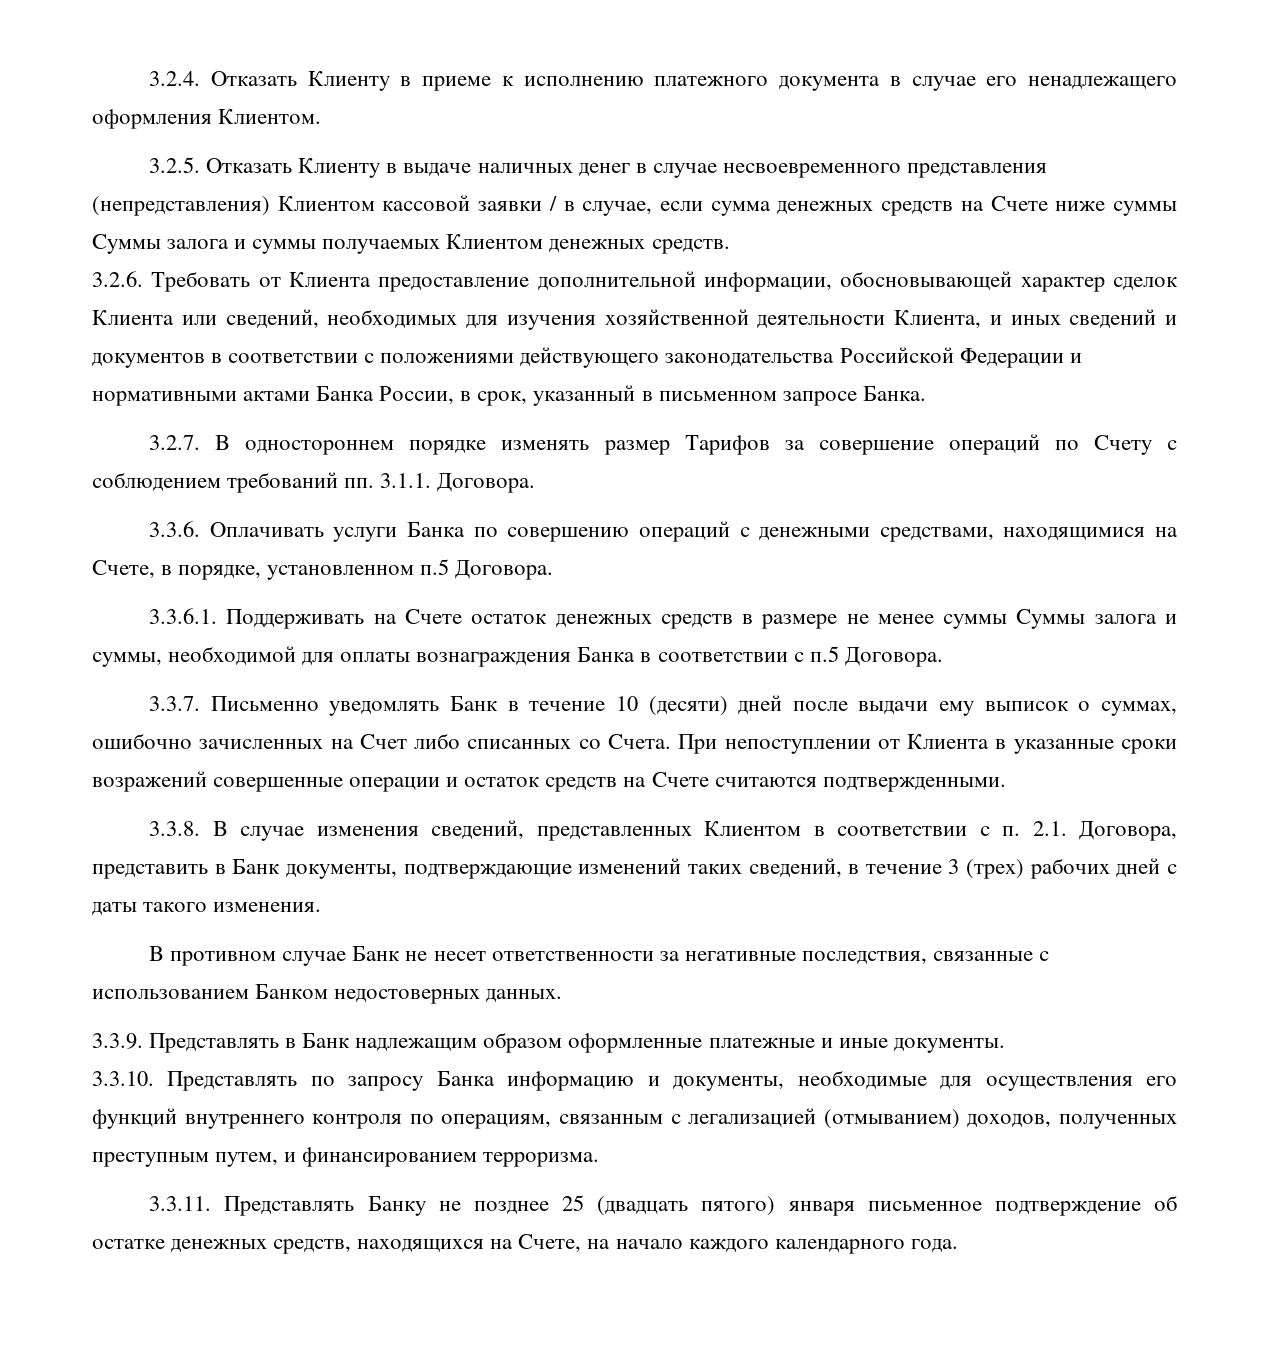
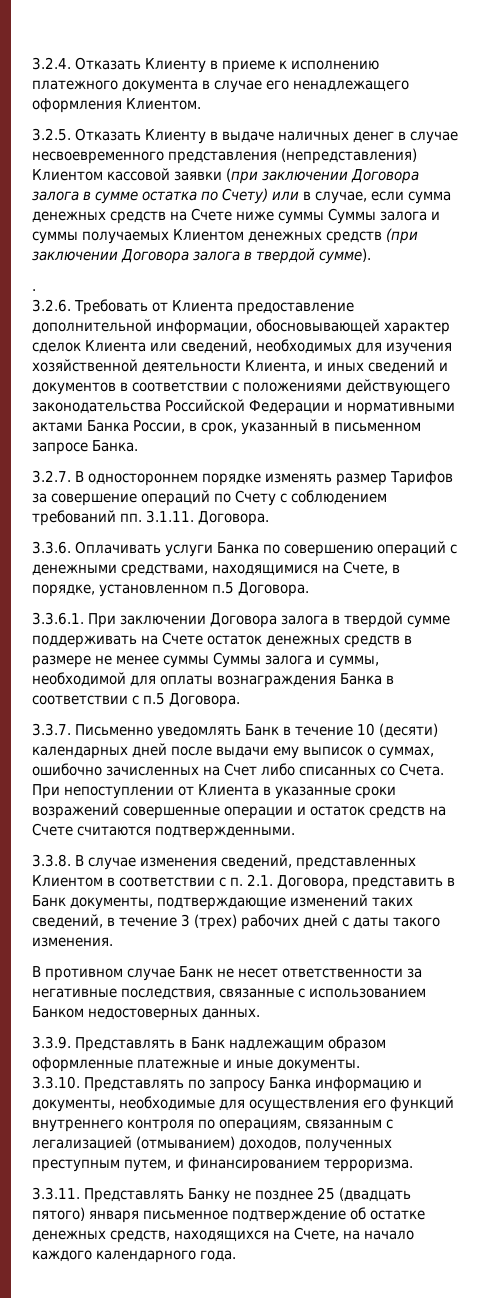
- 3.2.5. Отказать Клиенту в выдаче наличных денег в случае несвоевременного представления (непредставления) Клиентом кассовой заявки / в случае, если сумма денежных средств на Счете ниже суммы Суммы залога и суммы получаемых Клиентом денежных средств.
+ 3.2.5. Отказать Клиенту в выдаче наличных денег в случае несвоевременного представления (непредставления) Клиентом кассовой заявки (при заключении Договора залога в сумме остатка по Счету) или в случае, если сумма денежных средств на Счете ниже суммы Суммы залога и суммы получаемых Клиентом денежных средств (при заключении Договора залога в твердой сумме).
+ .
- 3.2.7. В одностороннем порядке изменять размер Тарифов за совершение операций по Счету с соблюдением требований пп. 3.1.1. Договора.
+ 3.2.7. В одностороннем порядке изменять размер Тарифов за совершение операций по Счету с соблюдением требований пп. 3.1.11. Договора.
- 3.3.6.1. Поддерживать на Счете остаток денежных средств в размере не менее суммы Суммы залога и суммы, необходимой для оплаты вознаграждения Банка в соответствии с п.5 Договора.
+ 3.3.6.1. При заключении Договора залога в твердой сумме поддерживать на Счете остаток денежных средств в размере не менее суммы Суммы залога и суммы, необходимой для оплаты вознаграждения Банка в соответствии с п.5 Договора.
- 3.3.7. Письменно уведомлять Банк в течение 10 (десяти) дней после выдачи ему выписок о суммах, ошибочно зачисленных на Счет либо списанных со Счета.
+ 3.3.7. Письменно уведомлять Банк в течение 10 (десяти) календарных дней после выдачи ему выписок о суммах, ошибочно зачисленных на Счет либо списанных со Счета.

